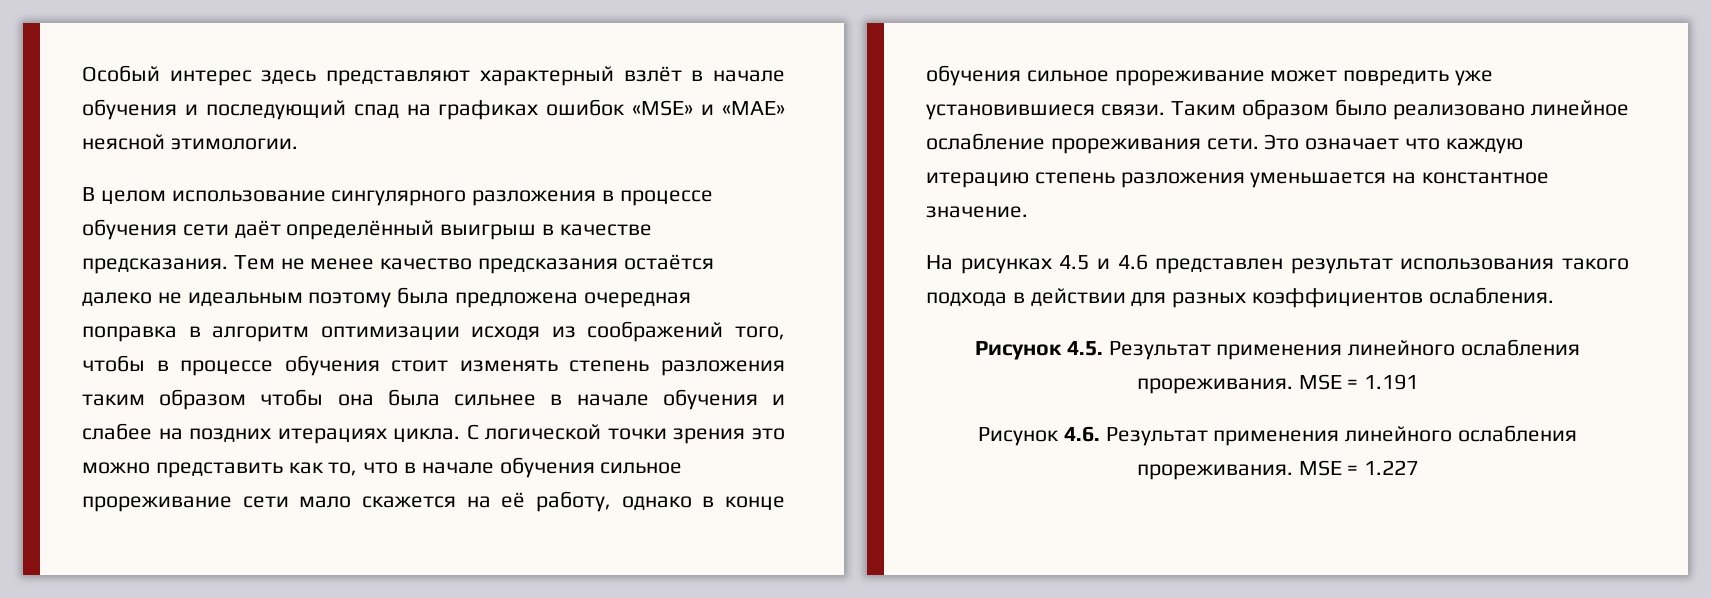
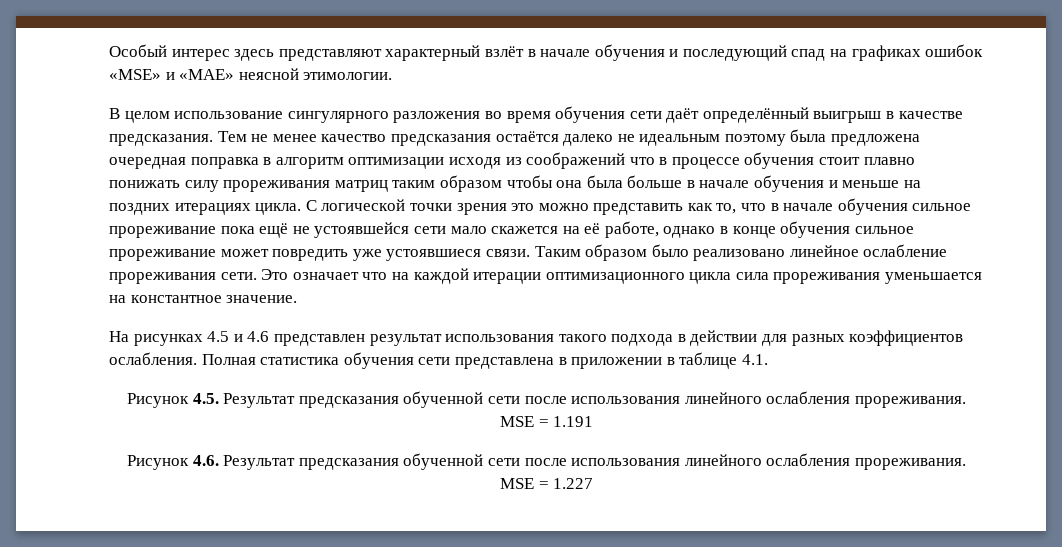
- В целом использование сингулярного разложения в процессе обучения сети даёт определённый выигрыш в качестве предсказания.
+ В целом использование сингулярного разложения во время обучения сети даёт определённый выигрыш в качестве предсказания.
- Тем не менее качество предсказания остаётся далеко не идеальным поэтому была предложена очередная поправка в алгоритм оптимизации исходя из соображений того, чтобы в процессе обучения стоит изменять степень разложения таким образом чтобы она была сильнее в начале обучения и слабее на поздних итерациях цикла.
+ Тем не менее качество предсказания остаётся далеко не идеальным поэтому была предложена очередная поправка в алгоритм оптимизации исходя из соображений что в процессе обучения стоит плавно понижать силу прореживания матриц таким образом чтобы она была больше в начале обучения и меньше на поздних итерациях цикла.
- С логической точки зрения это можно представить как то, что в начале обучения сильное прореживание сети мало скажется на её работу, однако в конце обучения сильное прореживание может повредить уже установившиеся связи.
+ С логической точки зрения это можно представить как то, что в начале обучения сильное прореживание пока ещё не устоявшейся сети мало скажется на её работе, однако в конце обучения сильное прореживание может повредить уже устоявшиеся связи.
- Это означает что каждую итерацию степень разложения уменьшается на константное значение.
+ Это означает что на каждой итерации оптимизационного цикла сила прореживания уменьшается на константное значение.
- На рисунках 4.5 и 4.6 представлен результат использования такого подхода в действии для разных коэффициентов ослабления.
- Рисунок 4.5. Результат применения линейного ослабления прореживания.
+ На рисунках 4.5 и 4.6 представлен результат использования такого подхода в действии для разных коэффициентов ослабления. Полная статистика обучения сети представлена в приложении в таблице 4.1.
+ Рисунок 4.5. Результат предсказания обученной сети после использования линейного ослабления прореживания.
- Рисунок 4.6. Результат применения линейного ослабления прореживания.
+ Рисунок 4.6. Результат предсказания обученной сети после использования линейного ослабления прореживания.

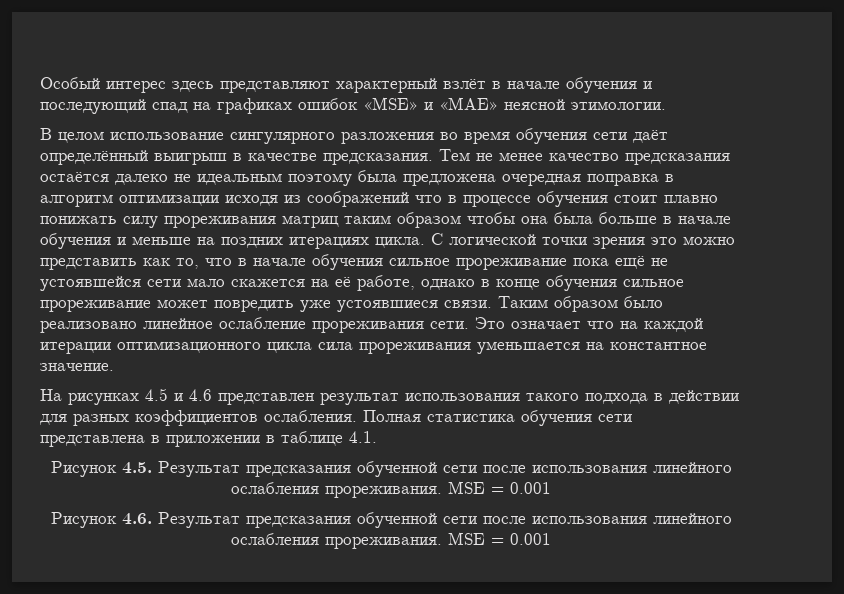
- Рисунок 4.5. Результат предсказания обученной сети после использования линейного ослабления прореживания. MSE = 1.191
+ Рисунок 4.5. Результат предсказания обученной сети после использования линейного ослабления прореживания. MSE = 0.001
- Рисунок 4.6. Результат предсказания обученной сети после использования линейного ослабления прореживания. MSE = 1.227
+ Рисунок 4.6. Результат предсказания обученной сети после использования линейного ослабления прореживания. MSE = 0.001

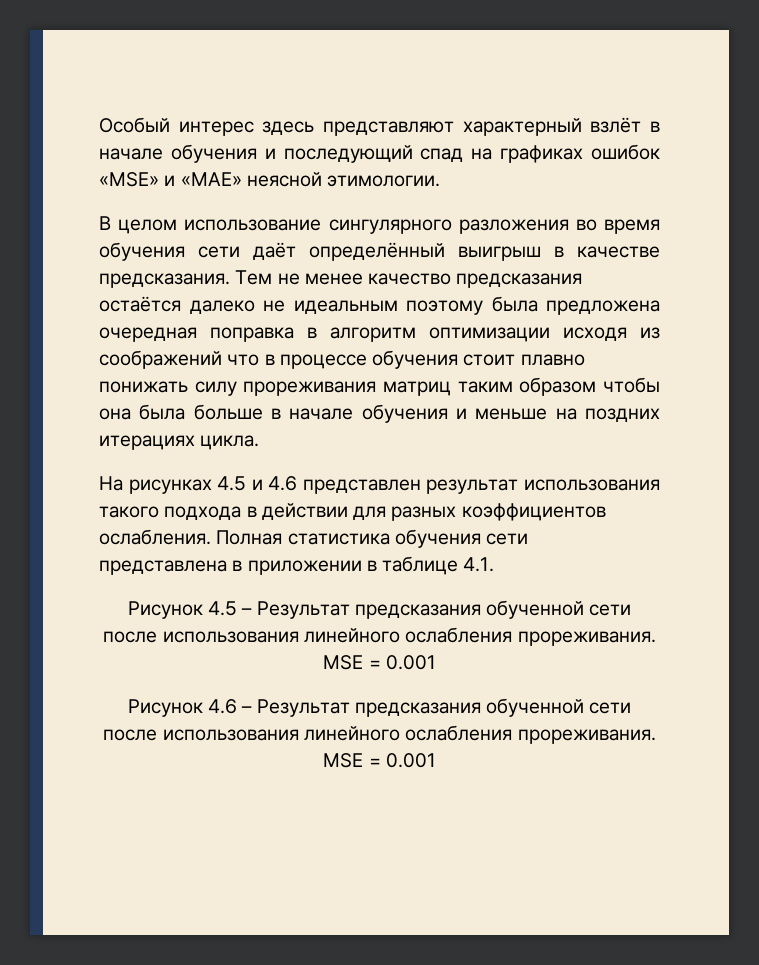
- С логической точки зрения это можно представить как то, что в начале обучения сильное прореживание пока ещё не устоявшейся сети мало скажется на её работе, однако в конце обучения сильное прореживание может повредить уже устоявшиеся связи. Таким образом было реализовано линейное ослабление прореживания сети. Это означает что на каждой итерации оптимизационного цикла сила прореживания уменьшается на константное значение.
- Рисунок 4.5. Результат предсказания обученной сети после использования линейного ослабления прореживания.
+ Рисунок 4.5 – Результат предсказания обученной сети после использования линейного ослабления прореживания.
- Рисунок 4.6. Результат предсказания обученной сети после использования линейного ослабления прореживания.
+ Рисунок 4.6 – Результат предсказания обученной сети после использования линейного ослабления прореживания.

